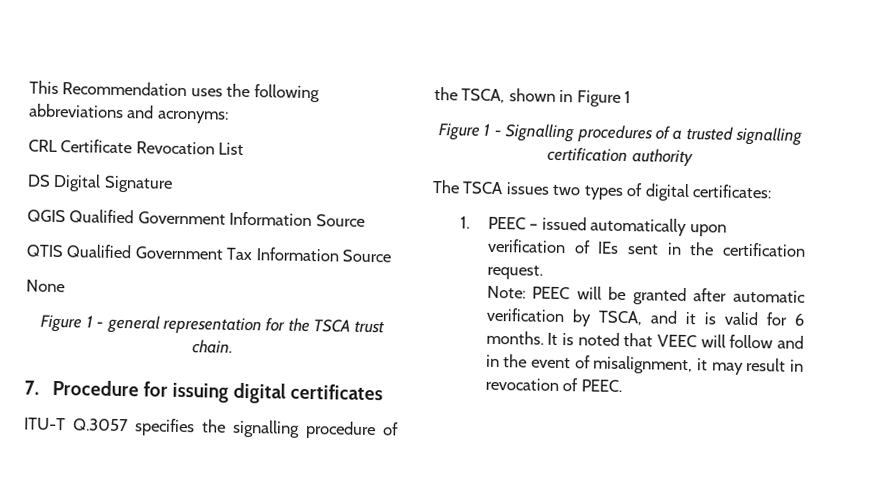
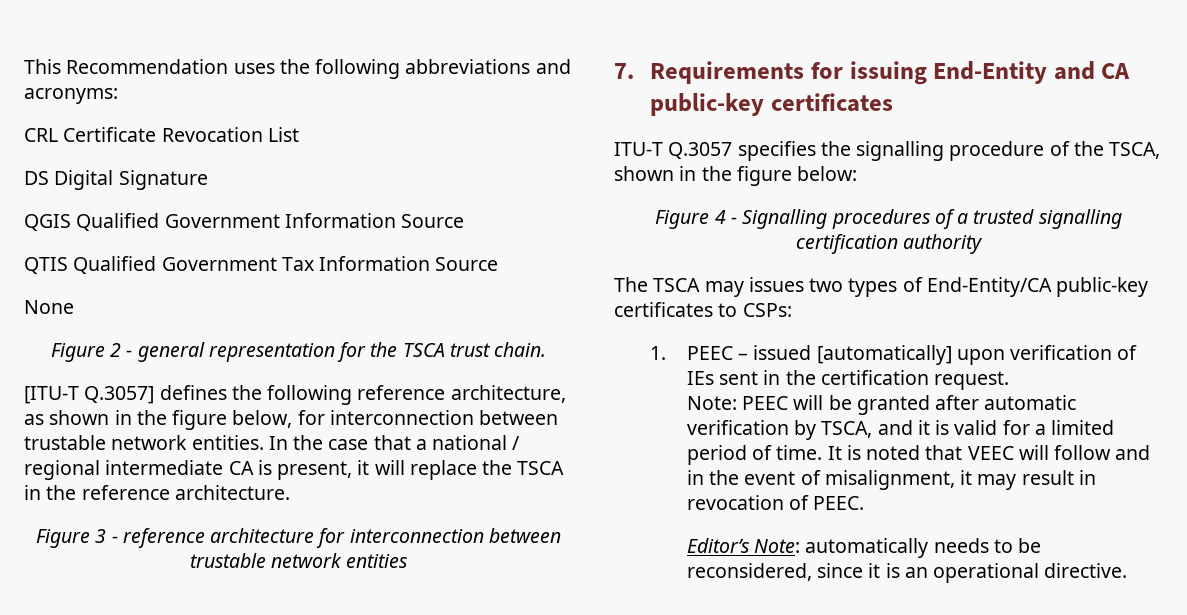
- Figure 1 - general representation for the TSCA trust chain.
+ Figure 2 - general representation for the TSCA trust chain.
+ [ITU-T Q.3057] defines the following reference architecture, as shown in the figure below, for interconnection between trustable network entities. In the case that a national / regional intermediate CA is present, it will replace the TSCA in the reference architecture.
+ Figure 3 - reference architecture for interconnection between trustable network entities
- 7. Procedure for issuing digital certificates
+ 7. Requirements for issuing End-Entity and CA public-key certificates
- ITU-T Q.3057 specifies the signalling procedure of the TSCA, shown in Figure 1
- Figure 1 - Signalling procedures of a trusted signalling certification authority
+ ITU-T Q.3057 specifies the signalling procedure of the TSCA, shown in the figure below:
+ Figure 4 - Signalling procedures of a trusted signalling certification authority
- The TSCA issues two types of digital certificates:
+ The TSCA may issues two types of End-Entity/CA public-key certificates to CSPs:
- 1. PEEC – issued automatically upon verification of IEs sent in the certification request.
+ 1. PEEC – issued [automatically] upon verification of IEs sent in the certification request.
- Note: PEEC will be granted after automatic verification by TSCA, and it is valid for 6 months.
+ Note: PEEC will be granted after automatic verification by TSCA, and it is valid for a limited period of time.
+ Editor’s Note: automatically needs to be reconsidered, since it is an operational directive.

